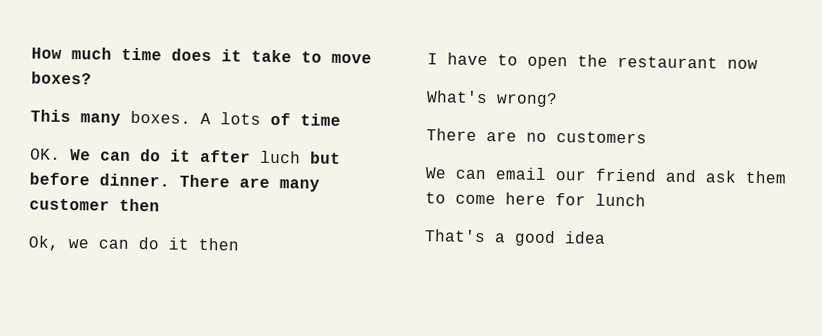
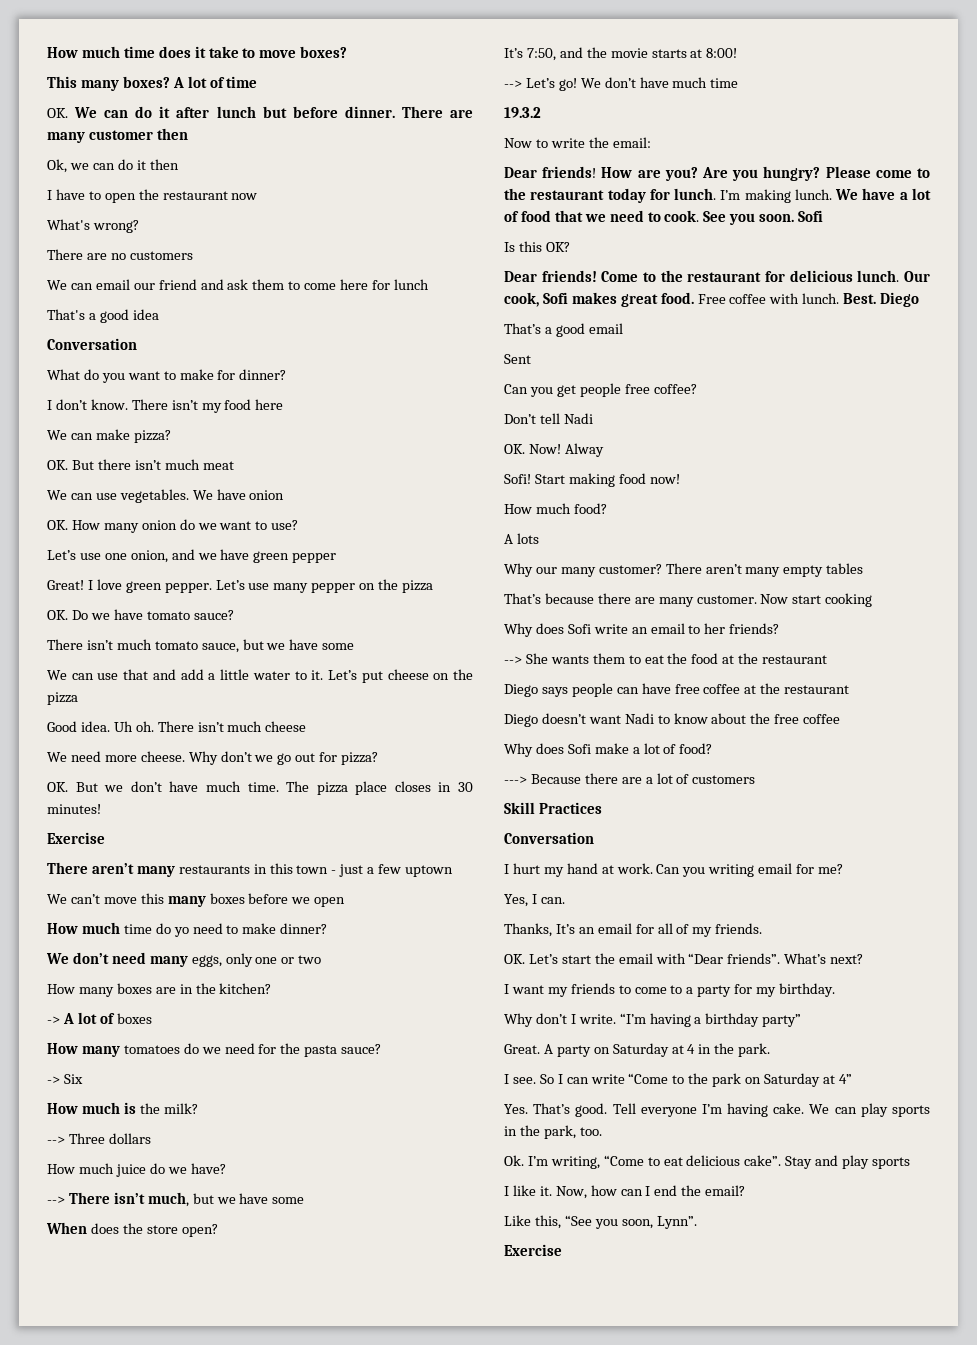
- This many boxes. A lots of time
+ This many boxes? A lot of time
- OK. We can do it after luch but before dinner.
+ OK. We can do it after lunch but before dinner.
  That's a good idea
+ Conversation
+ What do you want to make for dinner?
+ I don’t know. There isn’t my food here
+ We can make pizza?
+ OK. But there isn’t much meat
+ We can use vegetables. We have onion
+ OK. How many onion do we want to use?
+ Let’s use one onion, and we have green pepper
+ Great! I love green pepper. Let’s use many pepper on the pizza
+ OK. Do we have tomato sauce?
+ There isn’t much tomato sauce, but we have some
+ We can use that and add a little water to it. Let’s put cheese on the pizza
+ Good idea. Uh oh. There isn’t much cheese
+ We need more cheese. Why don’t we go out for pizza?
+ OK. But we don’t have much time. The pizza place closes in 30 minutes!
+ Exercise
+ There aren’t many restaurants in this town - just a few uptown
+ We can’t move this many boxes before we open
+ How much time do yo need to make dinner?
+ We don’t need many eggs, only one or two
+ How many boxes are in the kitchen?
+ -> A lot of boxes
+ How many tomatoes do we need for the pasta sauce?
+ -> Six
+ How much is the milk?
+ --> Three dollars
+ How much juice do we have?
+ --> There isn’t much, but we have some
+ When does the store open?
+ It’s 7:50, and the movie starts at 8:00!
+ --> Let’s go! We don’t have much time
+ 19.3.2
+ Now to write the email:
+ Dear friends! How are you? Are you hungry? Please come to the restaurant today for lunch. I’m making lunch. We have a lot of food that we need to cook. See you soon. Sofi
+ Is this OK?
+ Dear friends! Come to the restaurant for delicious lunch. Our cook, Sofi makes great food. Free coffee with lunch. Best. Diego
+ That’s a good email
+ Sent
+ Can you get people free coffee?
+ Don’t tell Nadi
+ OK. Now! Alway
+ Sofi! Start making food now!
+ How much food?
+ A lots
+ Why our many customer? There aren’t many empty tables
+ That’s because there are many customer. Now start cooking
+ Why does Sofi write an email to her friends?
+ --> She wants them to eat the food at the restaurant
+ Diego says people can have free coffee at the restaurant
+ Diego doesn’t want Nadi to know about the free coffee
+ Why does Sofi make a lot of food?
+ ---> Because there are a lot of customers
+ Skill Practices
+ Conversation
+ I hurt my hand at work. Can you writing email for me?
+ Yes, I can.
+ Thanks, It’s an email for all of my friends.
+ OK. Let’s start the email with “Dear friends”. What’s next?
+ I want my friends to come to a party for my birthday.
+ Why don’t I write. “I’m having a birthday party”
+ Great. A party on Saturday at 4 in the park.
+ I see. So I can write “Come to the park on Saturday at 4”
+ Yes. That’s good. Tell everyone I’m having cake. We can play sports in the park, too.
+ Ok. I’m writing, “Come to eat delicious cake”. Stay and play sports
+ I like it. Now, how can I end the email?
+ Like this, “See you soon, Lynn”.
+ Exercise

